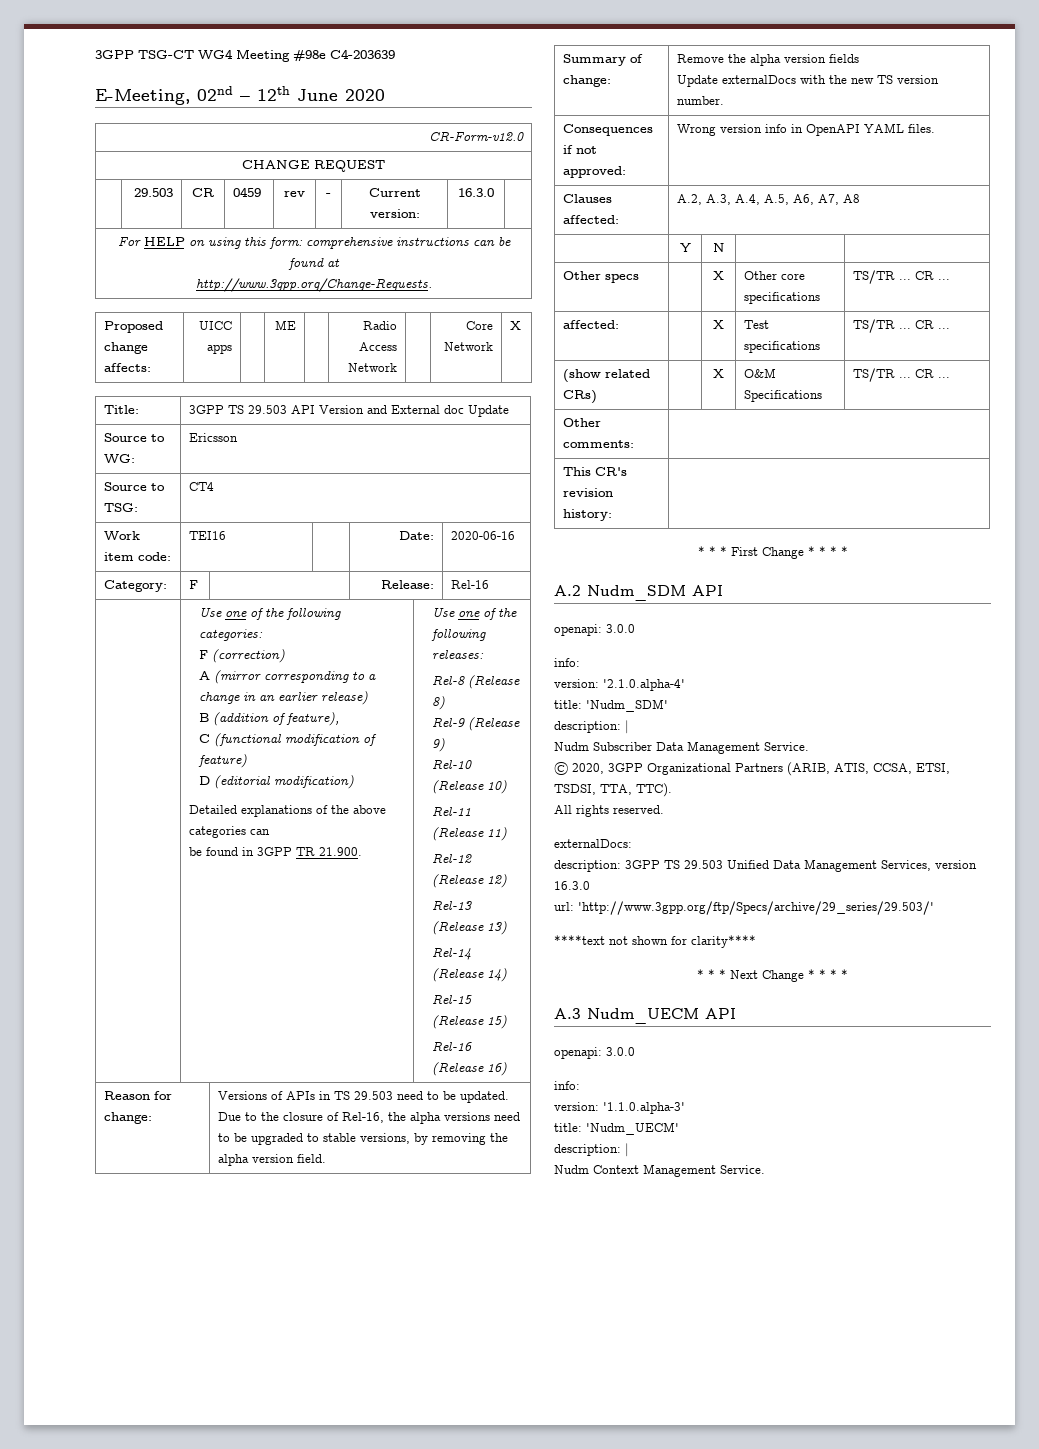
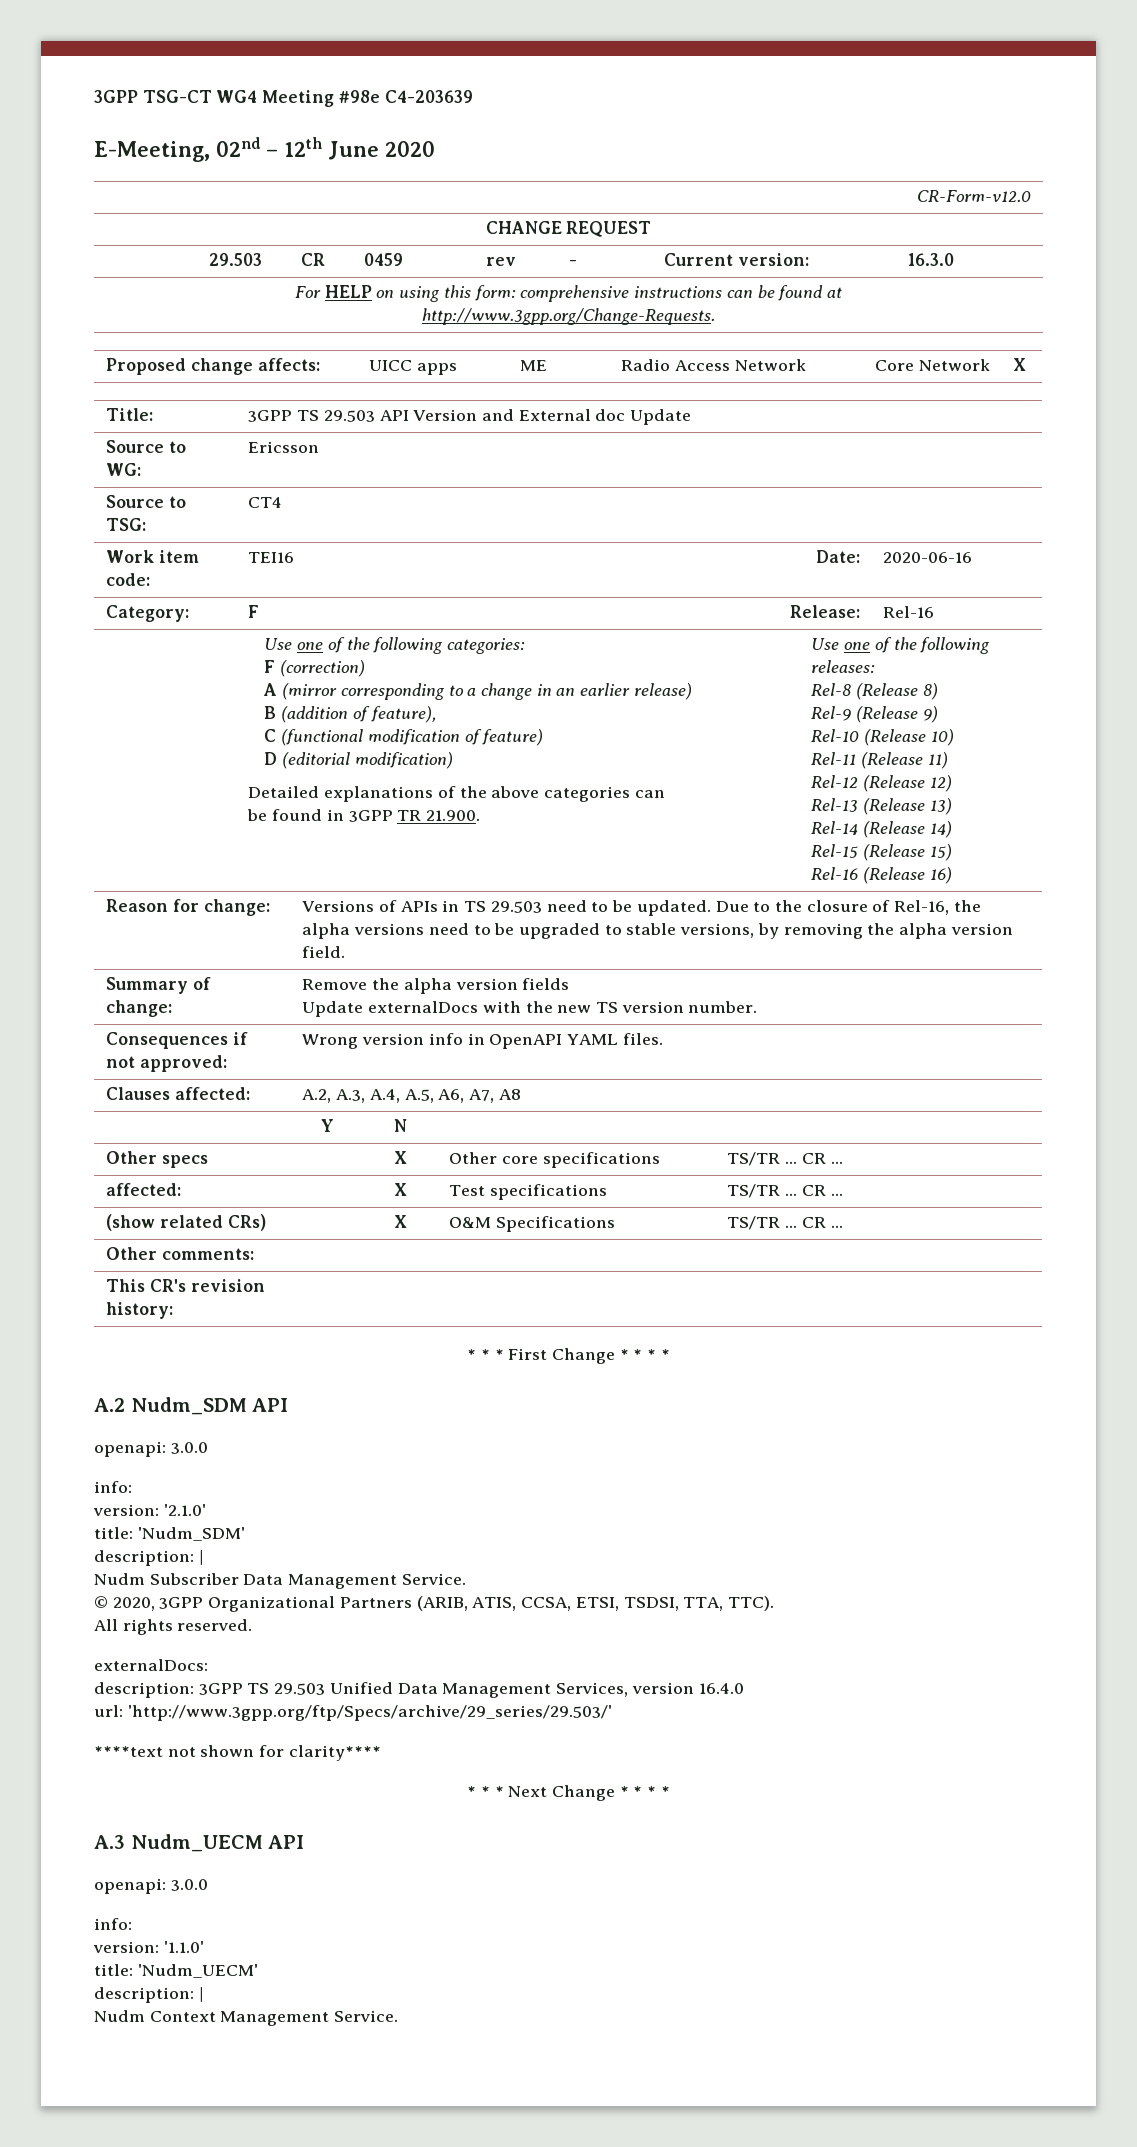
- version: '2.1.0.alpha-4'
+ version: '2.1.0'
- description: 3GPP TS 29.503 Unified Data Management Services, version 16.3.0
+ description: 3GPP TS 29.503 Unified Data Management Services, version 16.4.0
- version: '1.1.0.alpha-3'
+ version: '1.1.0'

